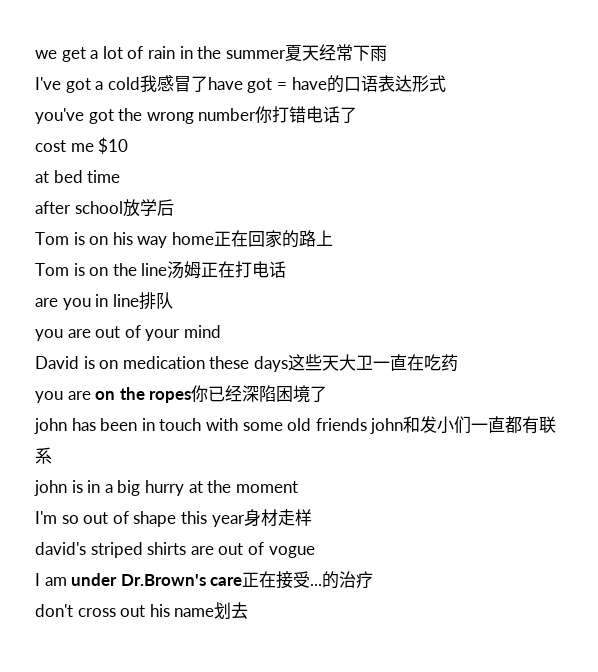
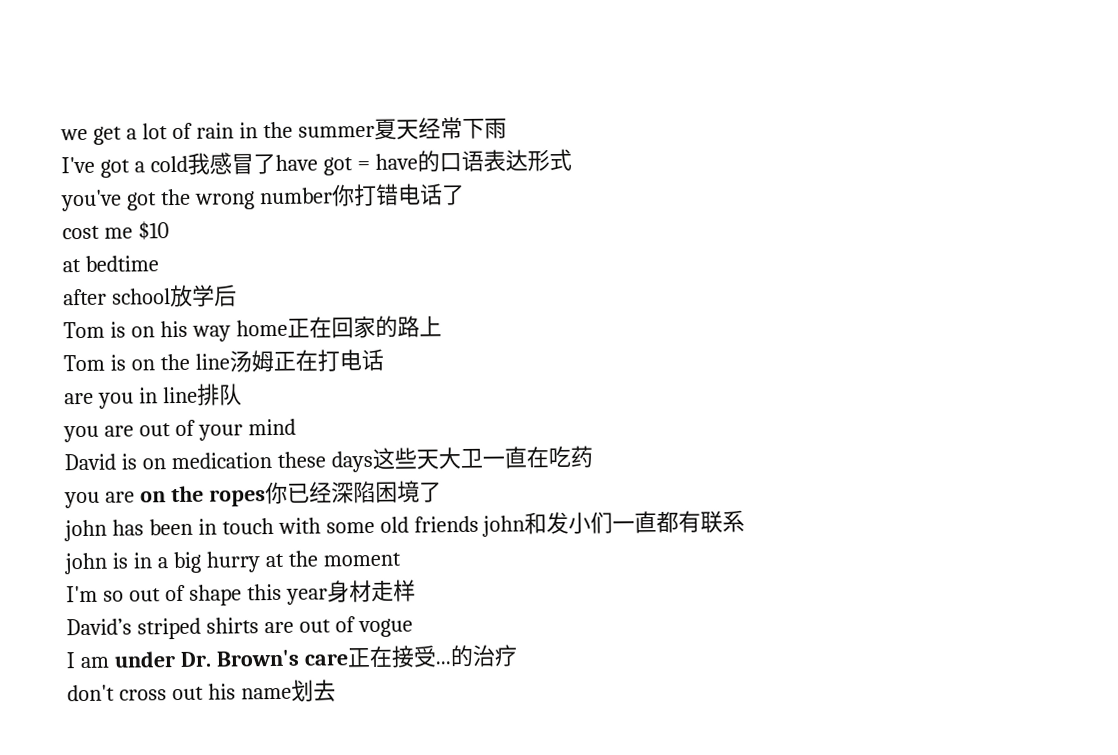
- at bed time
+ at bedtime
- david's striped shirts are out of vogue
+ David’s striped shirts are out of vogue
- I am under Dr.Brown's care正在接受...
+ I am under Dr. Brown's care正在接受...

